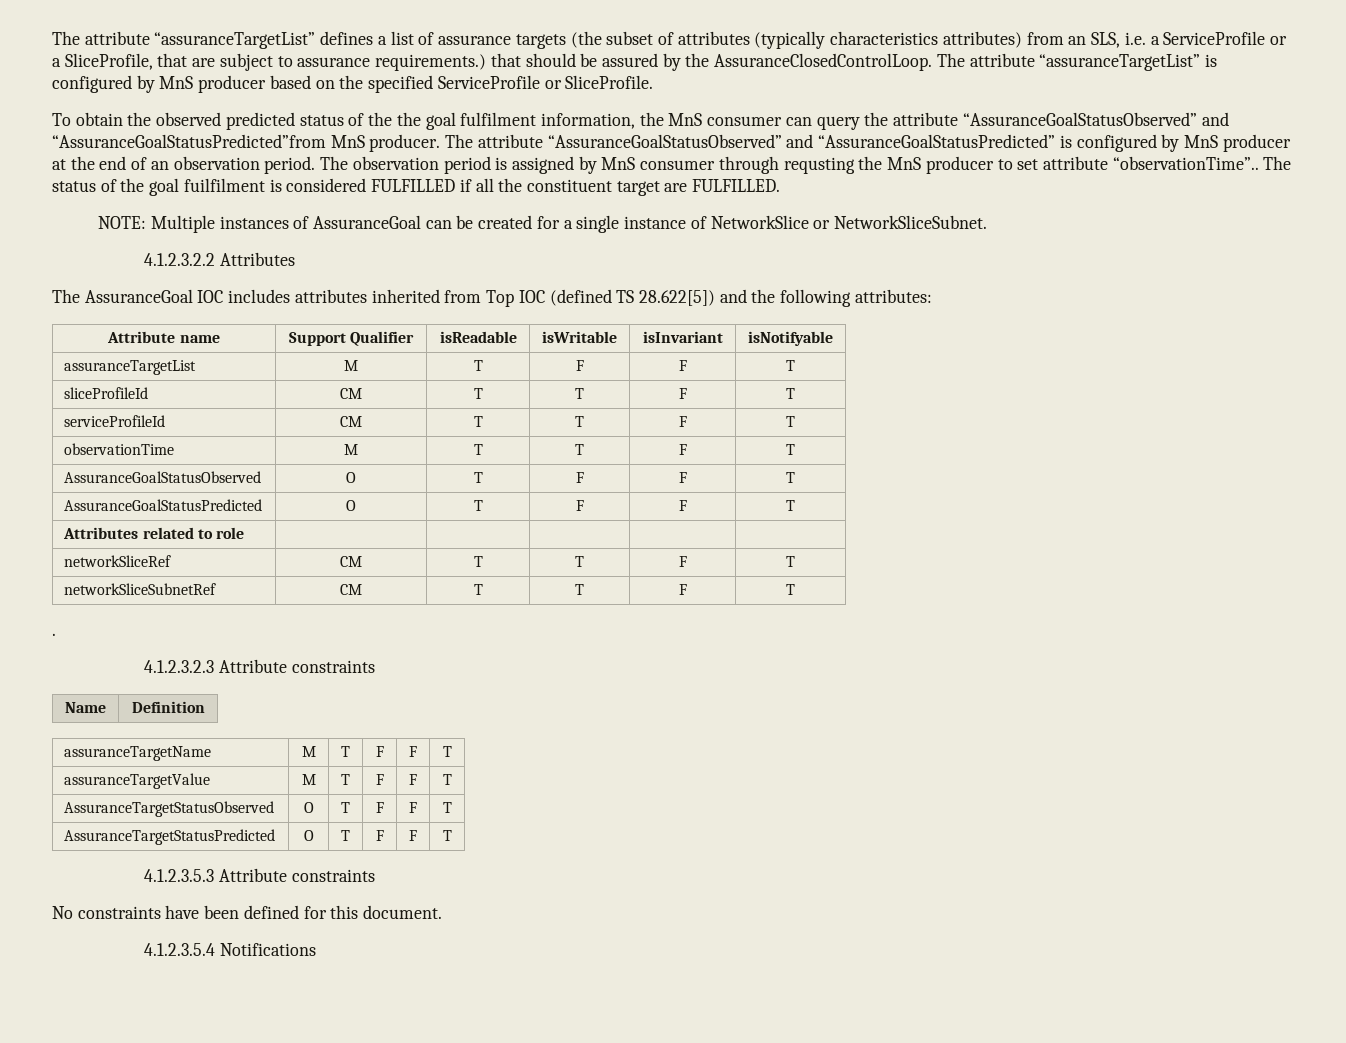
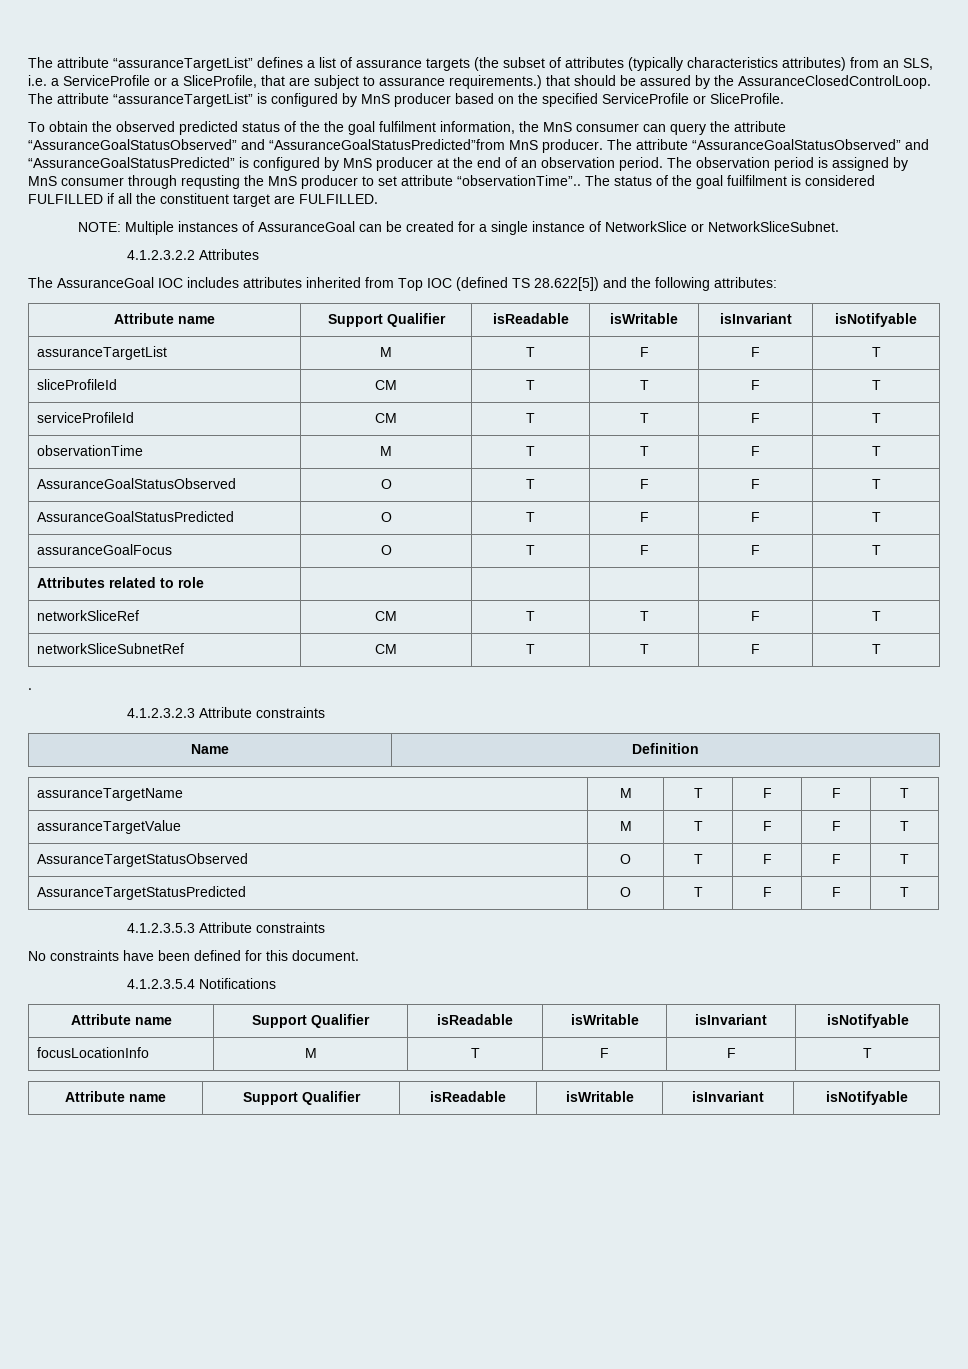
+ assuranceGoalFocus | O | T | F | F | T
  4.1.2.3.5.4 Notifications
+ Attribute name | Support Qualifier | isReadable | isWritable | isInvariant | isNotifyable
+ focusLocationInfo | M | T | F | F | T
+ Attribute name | Support Qualifier | isReadable | isWritable | isInvariant | isNotifyable

